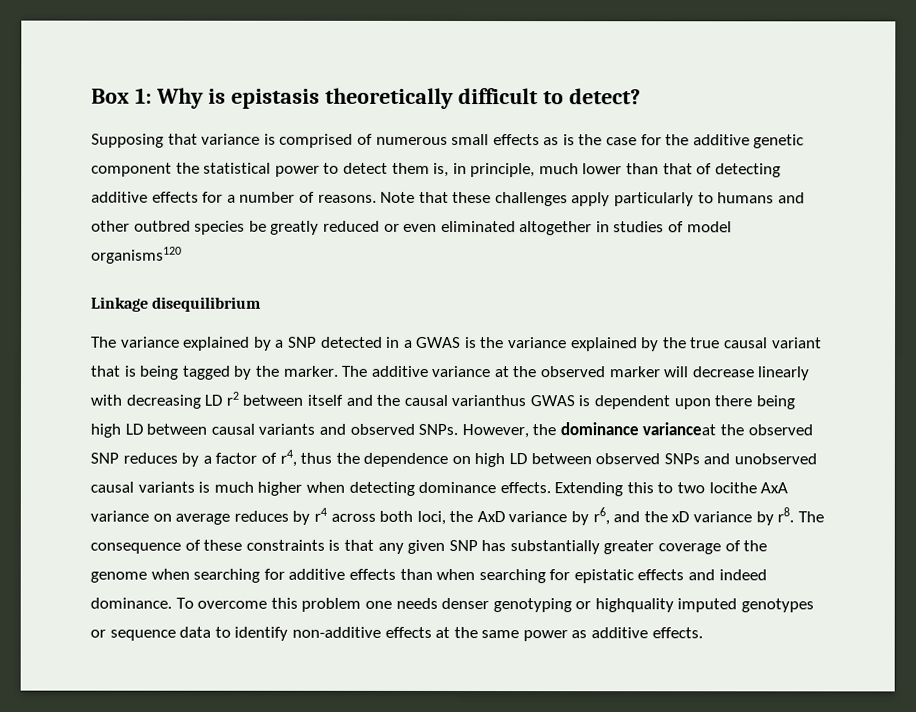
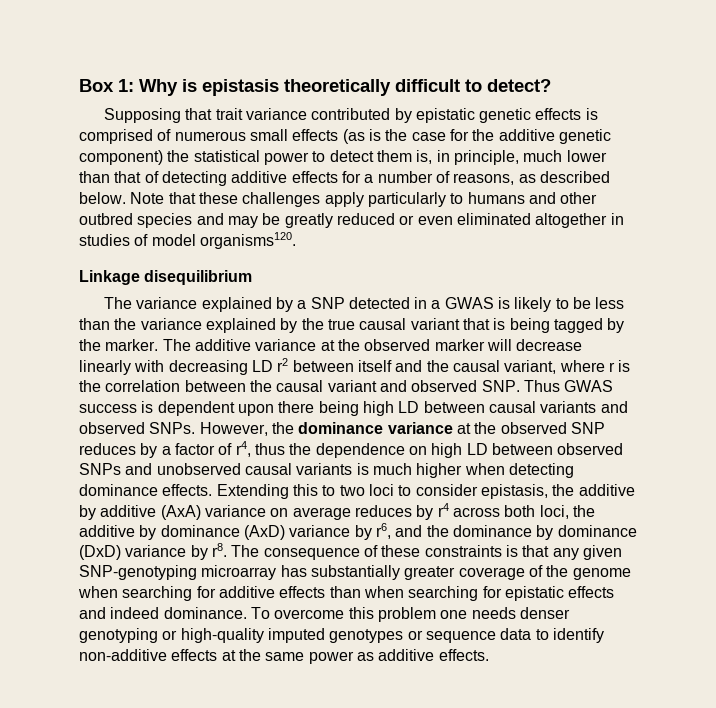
- Supposing that variance is comprised of numerous small effects as is the case for the additive genetic component the statistical power to detect them is, in principle, much lower than that of detecting additive effects for a number of reasons.
+ Supposing that trait variance contributed by epistatic genetic effects is comprised of numerous small effects (as is the case for the additive genetic component) the statistical power to detect them is, in principle, much lower than that of detecting additive effects for a number of reasons, as described below.
- Note that these challenges apply particularly to humans and other outbred species be greatly reduced or even eliminated altogether in studies of model organisms120
+ Note that these challenges apply particularly to humans and other outbred species and may be greatly reduced or even eliminated altogether in studies of model organisms120.
- The variance explained by a SNP detected in a GWAS is the variance explained by the true causal variant that is being tagged by the marker.
+ The variance explained by a SNP detected in a GWAS is likely to be less than the variance explained by the true causal variant that is being tagged by the marker.
- The additive variance at the observed marker will decrease linearly with decreasing LD r2 between itself and the causal varianthus GWAS is dependent upon there being high LD between causal variants and observed SNPs.
+ The additive variance at the observed marker will decrease linearly with decreasing LD r2 between itself and the causal variant, where r is the correlation between the causal variant and observed SNP. Thus GWAS success is dependent upon there being high LD between causal variants and observed SNPs.
- However, the dominance varianceat the observed SNP reduces by a factor of r4, thus the dependence on high LD between observed SNPs and unobserved causal variants is much higher when detecting dominance effects.
+ However, the dominance variance at the observed SNP reduces by a factor of r4, thus the dependence on high LD between observed SNPs and unobserved causal variants is much higher when detecting dominance effects.
- Extending this to two locithe AxA variance on average reduces by r4 across both loci, the AxD variance by r6, and the xD variance by r8.
+ Extending this to two loci to consider epistasis, the additive by additive (AxA) variance on average reduces by r4 across both loci, the additive by dominance (AxD) variance by r6, and the dominance by dominance (DxD) variance by r8.
- The consequence of these constraints is that any given SNP has substantially greater coverage of the genome when searching for additive effects than when searching for epistatic effects and indeed dominance.
+ The consequence of these constraints is that any given SNP-genotyping microarray has substantially greater coverage of the genome when searching for additive effects than when searching for epistatic effects and indeed dominance.
- To overcome this problem one needs denser genotyping or highquality imputed genotypes or sequence data to identify non-additive effects at the same power as additive effects.
+ To overcome this problem one needs denser genotyping or high-quality imputed genotypes or sequence data to identify non-additive effects at the same power as additive effects.

